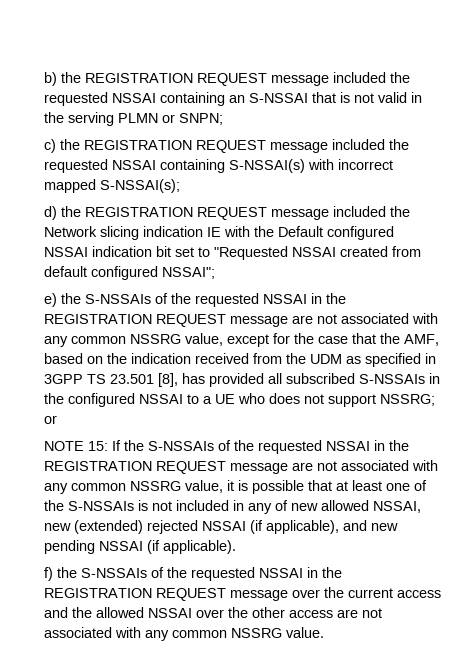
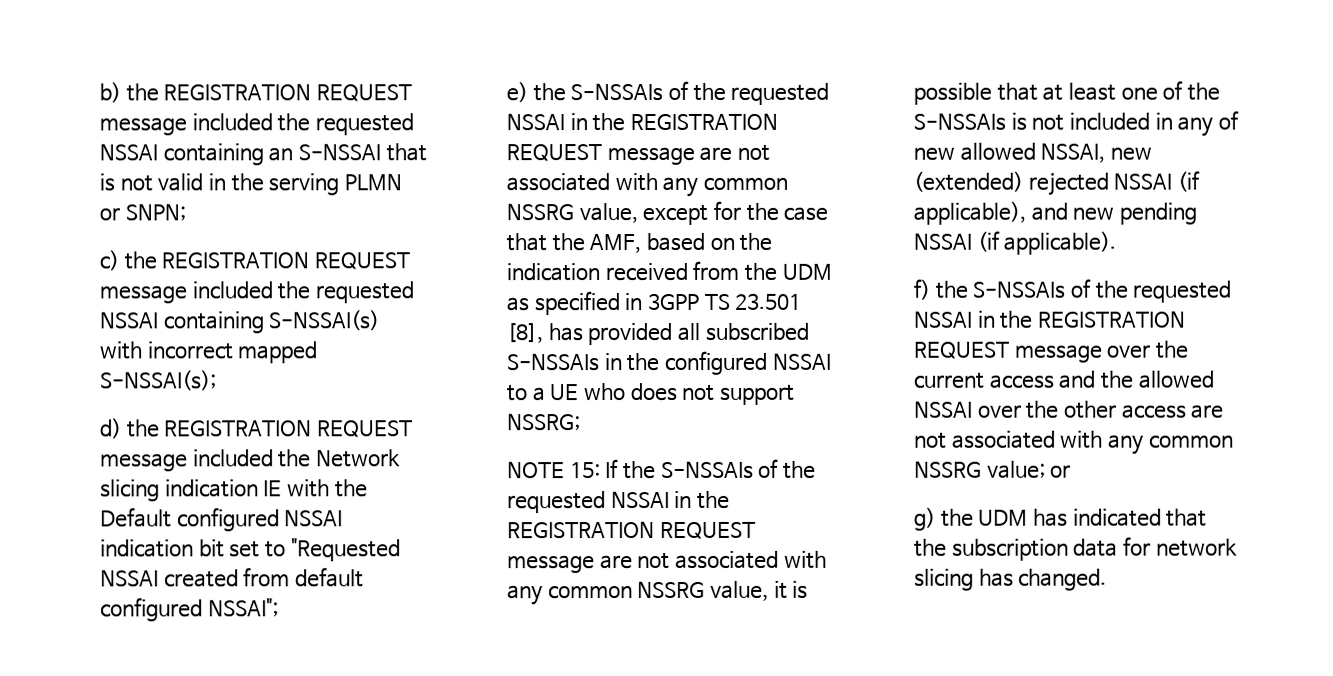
- e) the S-NSSAIs of the requested NSSAI in the REGISTRATION REQUEST message are not associated with any common NSSRG value, except for the case that the AMF, based on the indication received from the UDM as specified in 3GPP TS 23.501 [8], has provided all subscribed S-NSSAIs in the configured NSSAI to a UE who does not support NSSRG; or
+ e) the S-NSSAIs of the requested NSSAI in the REGISTRATION REQUEST message are not associated with any common NSSRG value, except for the case that the AMF, based on the indication received from the UDM as specified in 3GPP TS 23.501 [8], has provided all subscribed S-NSSAIs in the configured NSSAI to a UE who does not support NSSRG;
- f) the S-NSSAIs of the requested NSSAI in the REGISTRATION REQUEST message over the current access and the allowed NSSAI over the other access are not associated with any common NSSRG value.
+ f) the S-NSSAIs of the requested NSSAI in the REGISTRATION REQUEST message over the current access and the allowed NSSAI over the other access are not associated with any common NSSRG value; or
+ g) the UDM has indicated that the subscription data for network slicing has changed.

